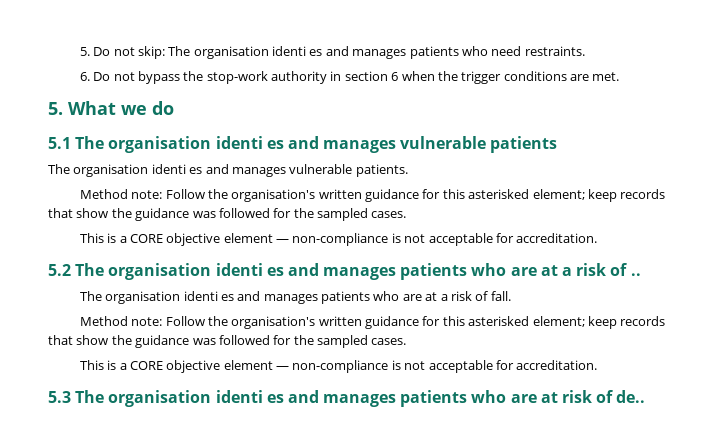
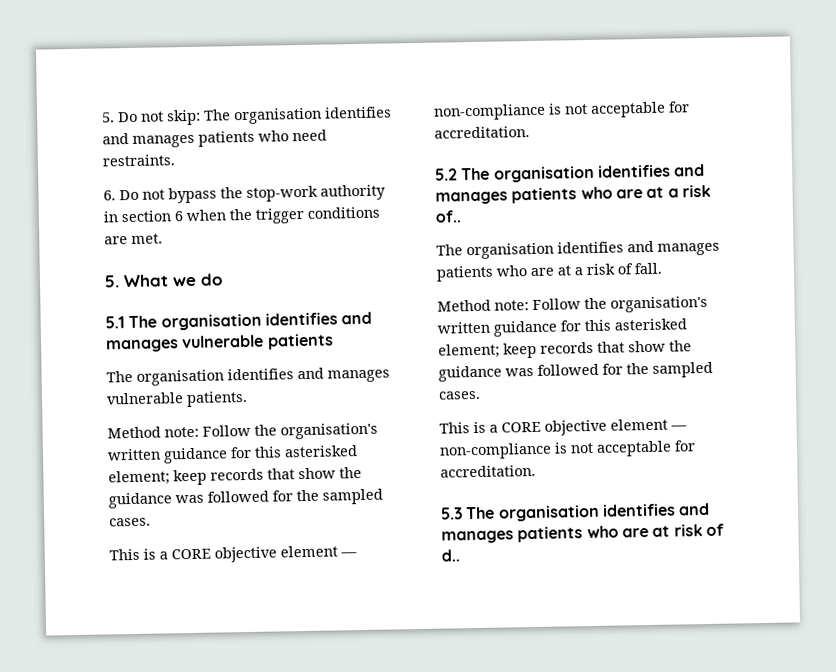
- 5. Do not skip: The organisation identi es and manages patients who need restraints.
+ 5. Do not skip: The organisation identifies and manages patients who need restraints.
- 5.1 The organisation identi es and manages vulnerable patients
+ 5.1 The organisation identifies and manages vulnerable patients
- The organisation identi es and manages vulnerable patients.
+ The organisation identifies and manages vulnerable patients.
- 5.2 The organisation identi es and manages patients who are at a risk of ..
- The organisation identi es and manages patients who are at a risk of fall.
+ 5.2 The organisation identifies and manages patients who are at a risk of..
+ The organisation identifies and manages patients who are at a risk of fall.
- 5.3 The organisation identi es and manages patients who are at risk of de..
+ 5.3 The organisation identifies and manages patients who are at risk of d..

